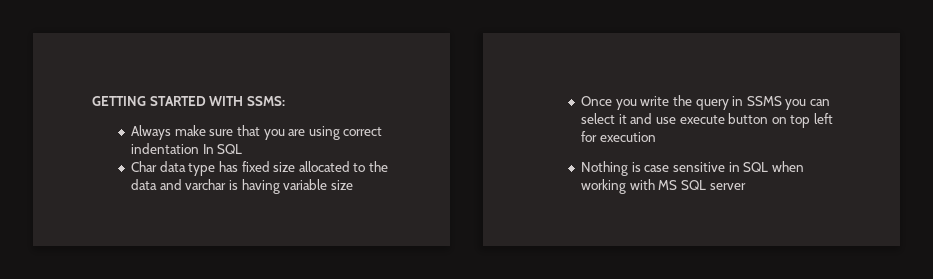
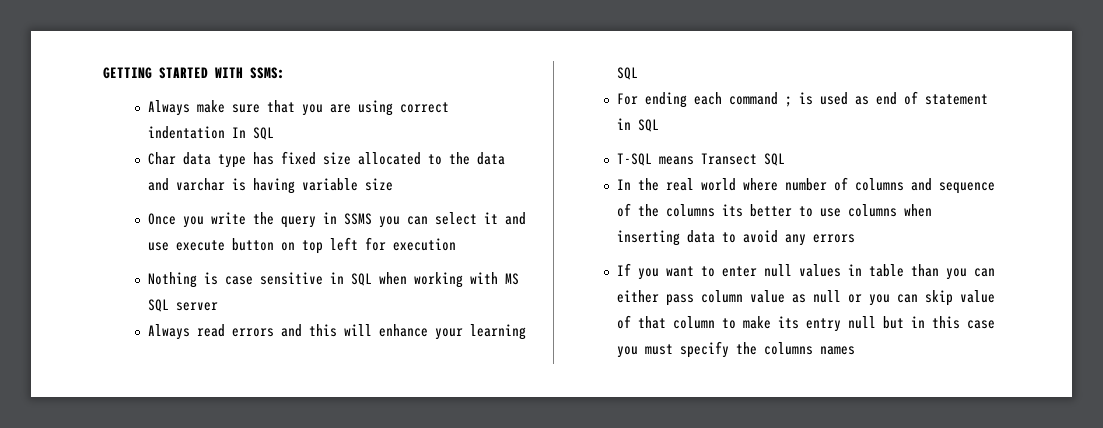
+ Always read errors and this will enhance your learning SQL
+ For ending each command ; is used as end of statement in SQL
+ T-SQL means Transect SQL
+ In the real world where number of columns and sequence of the columns its better to use columns when inserting data to avoid any errors
+ If you want to enter null values in table than you can either pass column value as null or you can skip value of that column to make its entry null but in this case you must specify the columns names

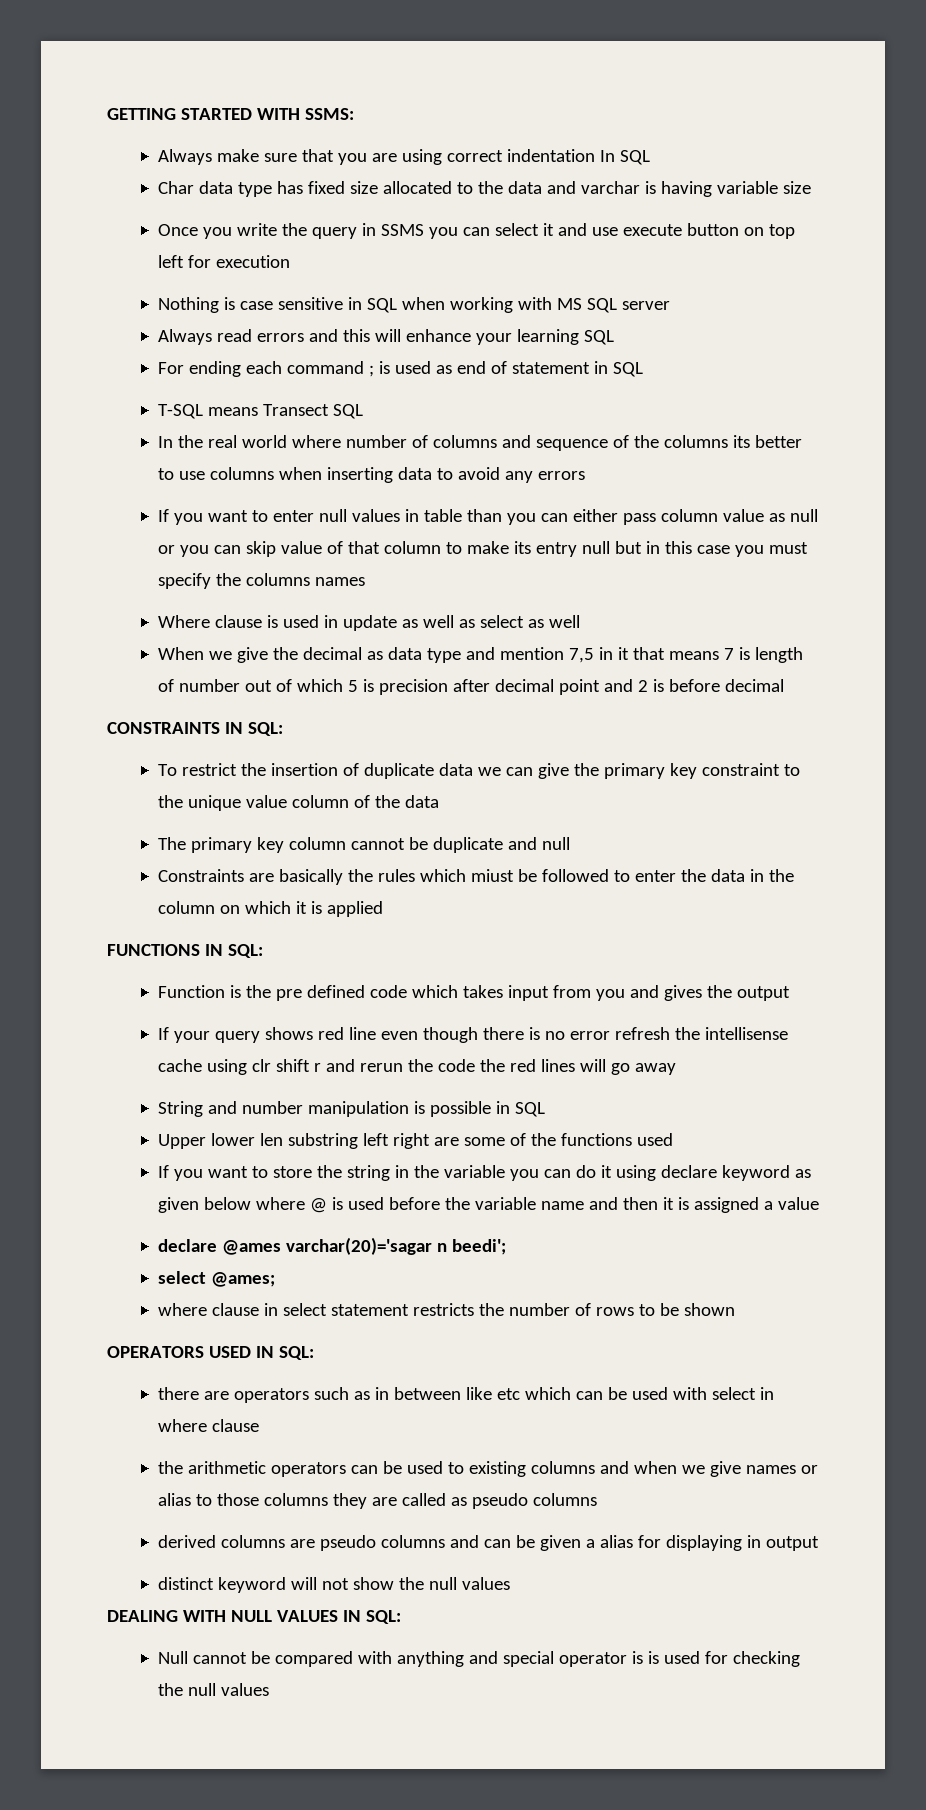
+ Where clause is used in update as well as select as well
+ When we give the decimal as data type and mention 7,5 in it that means 7 is length of number out of which 5 is precision after decimal point and 2 is before decimal
+ CONSTRAINTS IN SQL:
+ To restrict the insertion of duplicate data we can give the primary key constraint to the unique value column of the data
+ The primary key column cannot be duplicate and null
+ Constraints are basically the rules which miust be followed to enter the data in the column on which it is applied
+ FUNCTIONS IN SQL:
+ Function is the pre defined code which takes input from you and gives the output
+ If your query shows red line even though there is no error refresh the intellisense cache using clr shift r and rerun the code the red lines will go away
+ String and number manipulation is possible in SQL
+ Upper lower len substring left right are some of the functions used
+ If you want to store the string in the variable you can do it using declare keyword as given below where @ is used before the variable name and then it is assigned a value
+ declare @ames varchar(20)='sagar n beedi';
+ select @ames;
+ where clause in select statement restricts the number of rows to be shown
+ OPERATORS USED IN SQL:
+ there are operators such as in between like etc which can be used with select in where clause
+ the arithmetic operators can be used to existing columns and when we give names or alias to those columns they are called as pseudo columns
+ derived columns are pseudo columns and can be given a alias for displaying in output
+ distinct keyword will not show the null values
+ DEALING WITH NULL VALUES IN SQL:
+ Null cannot be compared with anything and special operator is is used for checking the null values

